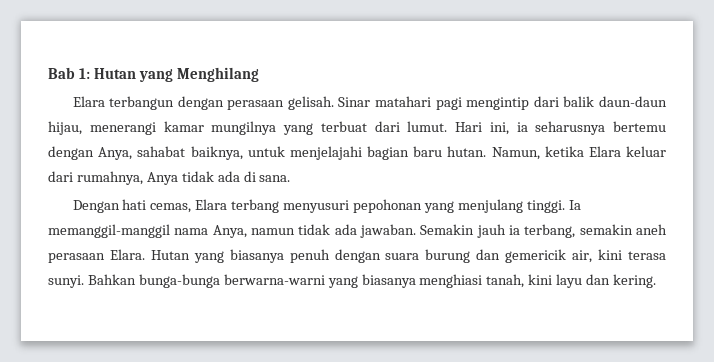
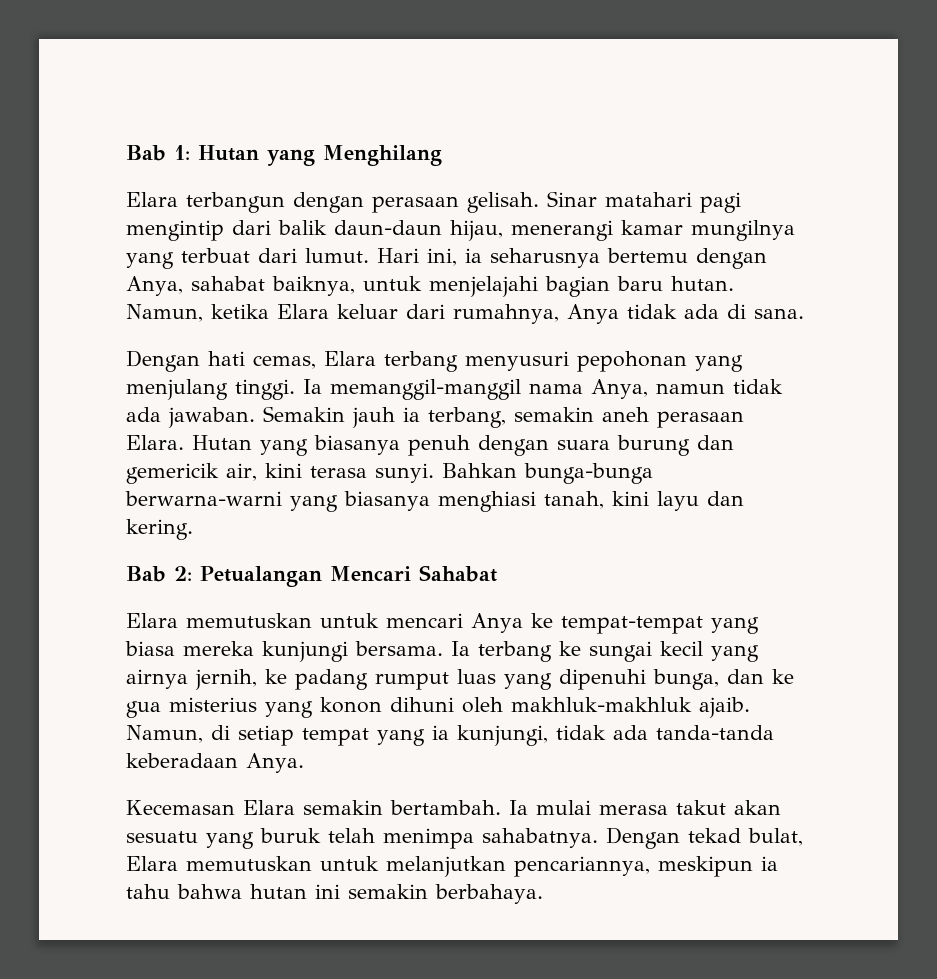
+ Bab 2: Petualangan Mencari Sahabat
+ Elara memutuskan untuk mencari Anya ke tempat-tempat yang biasa mereka kunjungi bersama. Ia terbang ke sungai kecil yang airnya jernih, ke padang rumput luas yang dipenuhi bunga, dan ke gua misterius yang konon dihuni oleh makhluk-makhluk ajaib. Namun, di setiap tempat yang ia kunjungi, tidak ada tanda-tanda keberadaan Anya.
+ Kecemasan Elara semakin bertambah. Ia mulai merasa takut akan sesuatu yang buruk telah menimpa sahabatnya. Dengan tekad bulat, Elara memutuskan untuk melanjutkan pencariannya, meskipun ia tahu bahwa hutan ini semakin berbahaya.

